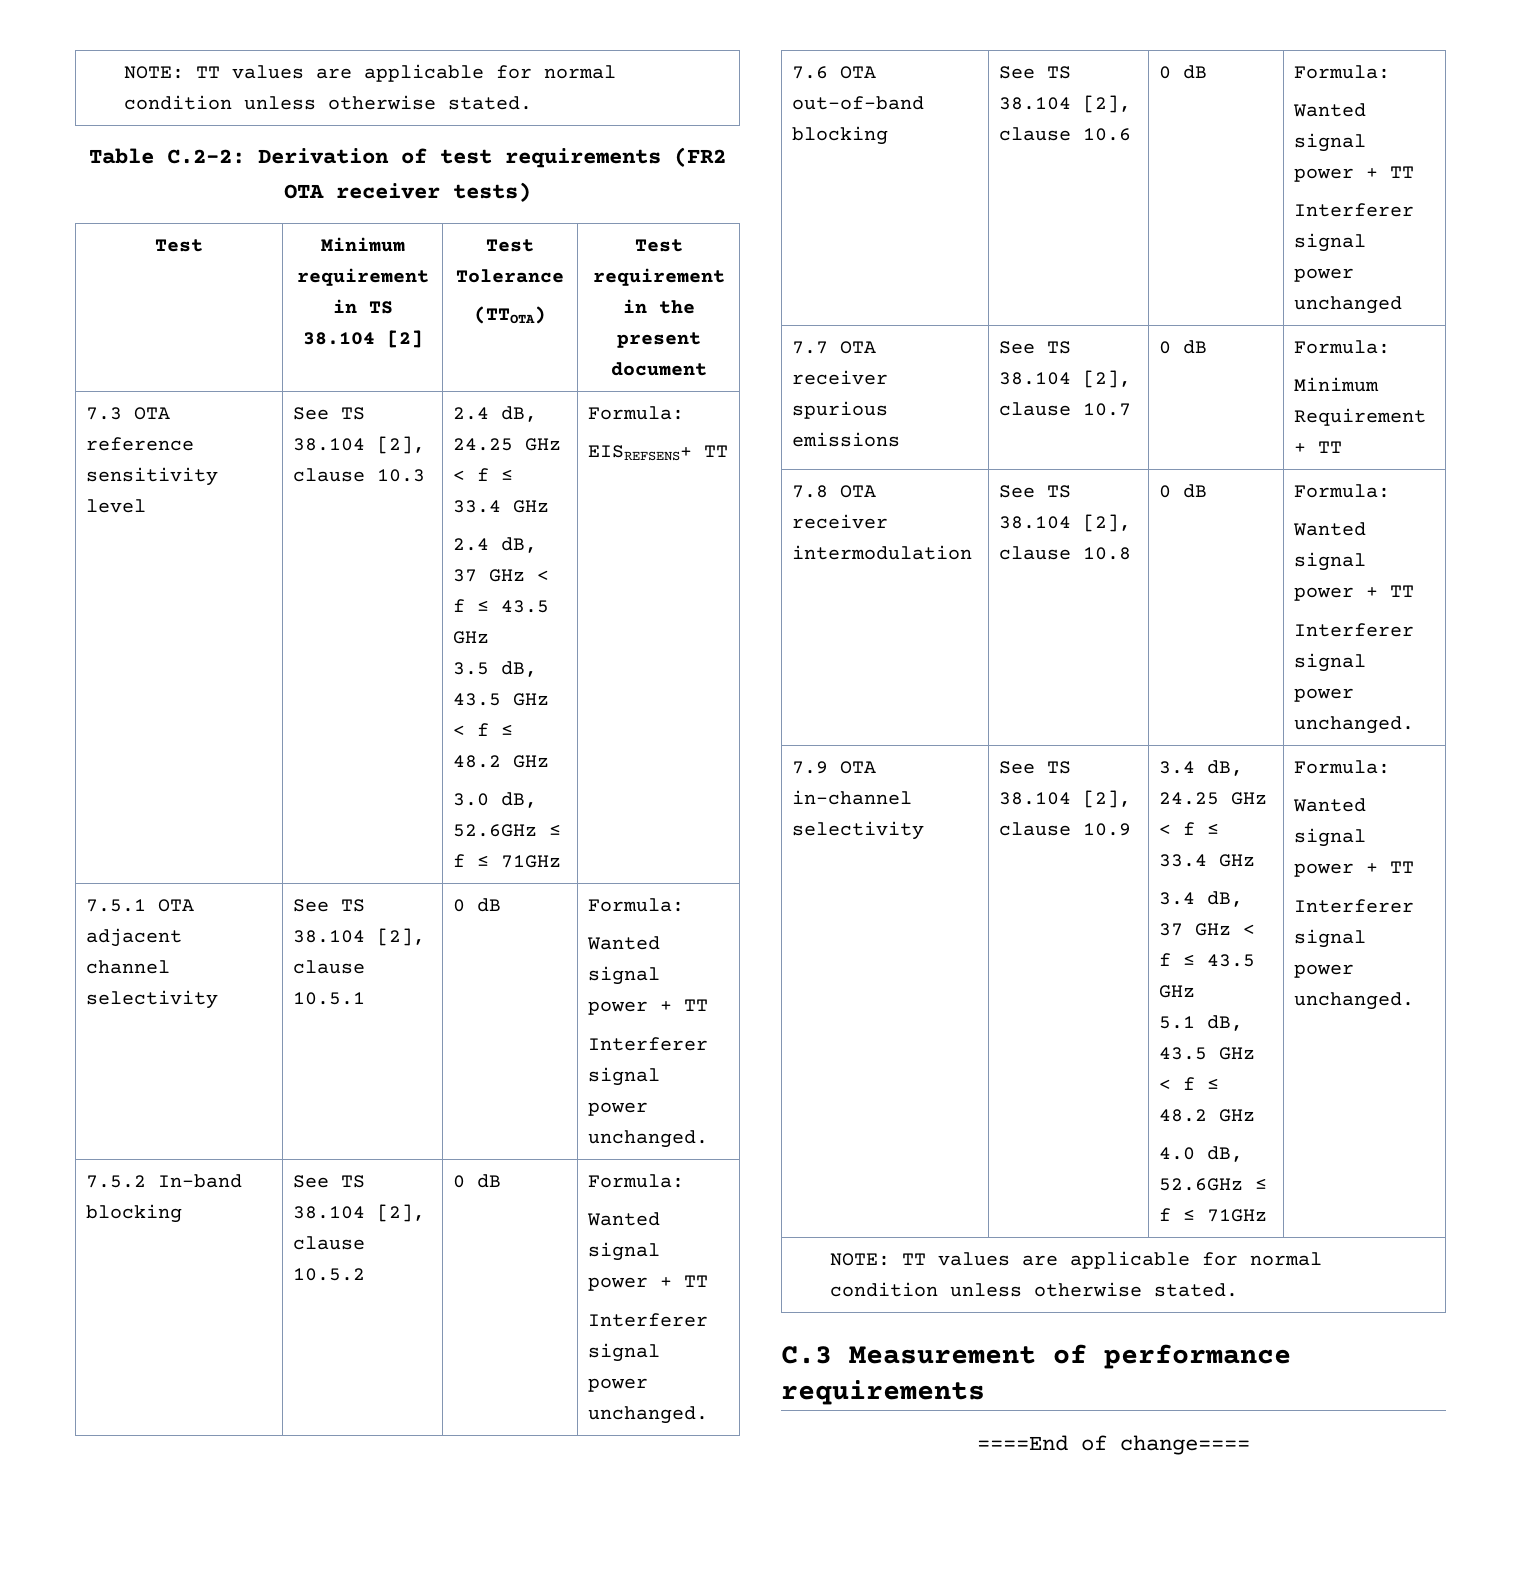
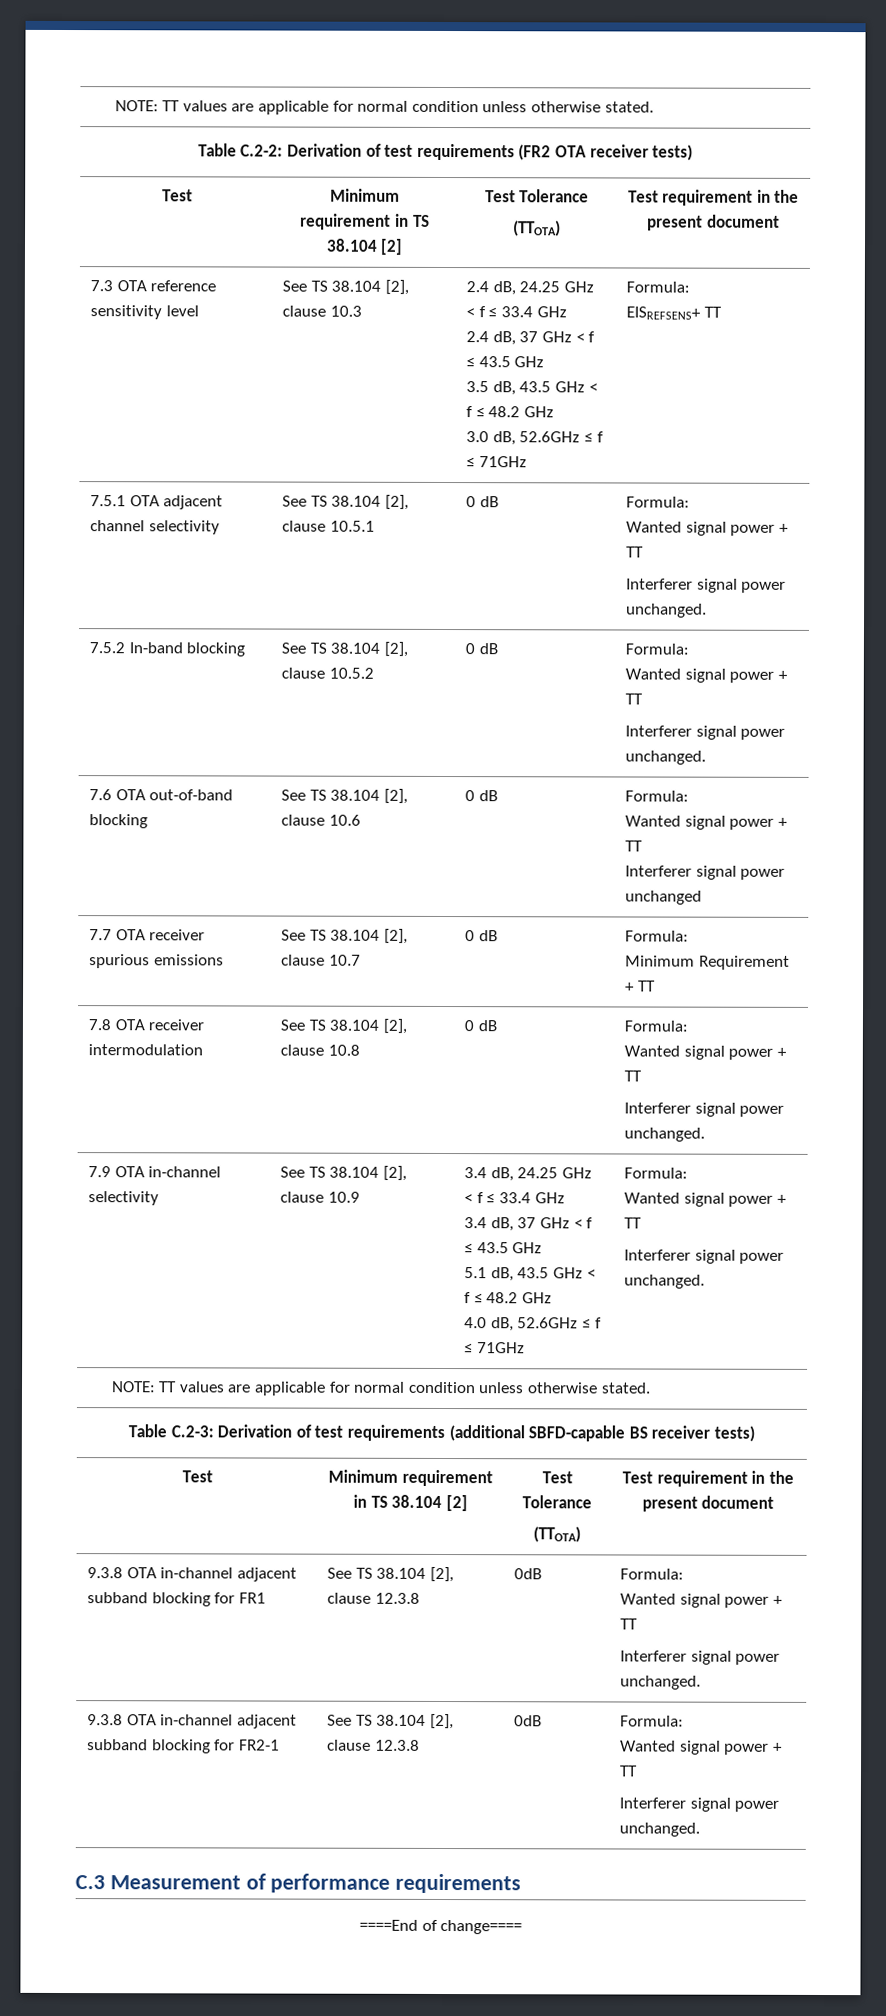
+ Table C.2-3: Derivation of test requirements (additional SBFD-capable BS receiver tests)
+ Test | Minimum requirement in TS 38.104 [2] | Test Tolerance
+ (TTOTA) | Test requirement in the present document
+ 9.3.8 OTA in-channel adjacent subband blocking for FR1 | See TS 38.104 [2], clause 12.3.8 | 0dB | Formula:
+ Wanted signal power + TT
+ Interferer signal power unchanged.
+ 9.3.8 OTA in-channel adjacent subband blocking for FR2-1 | See TS 38.104 [2], clause 12.3.8 | 0dB | Formula:
+ Wanted signal power + TT
+ Interferer signal power unchanged.

